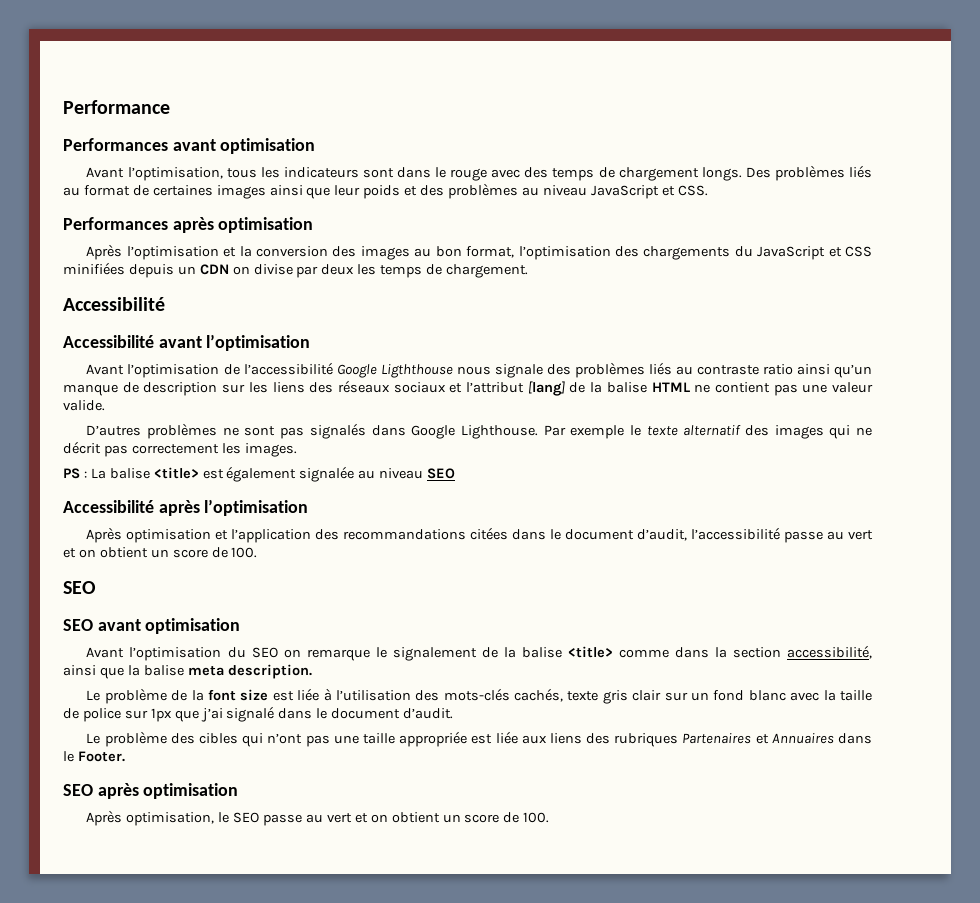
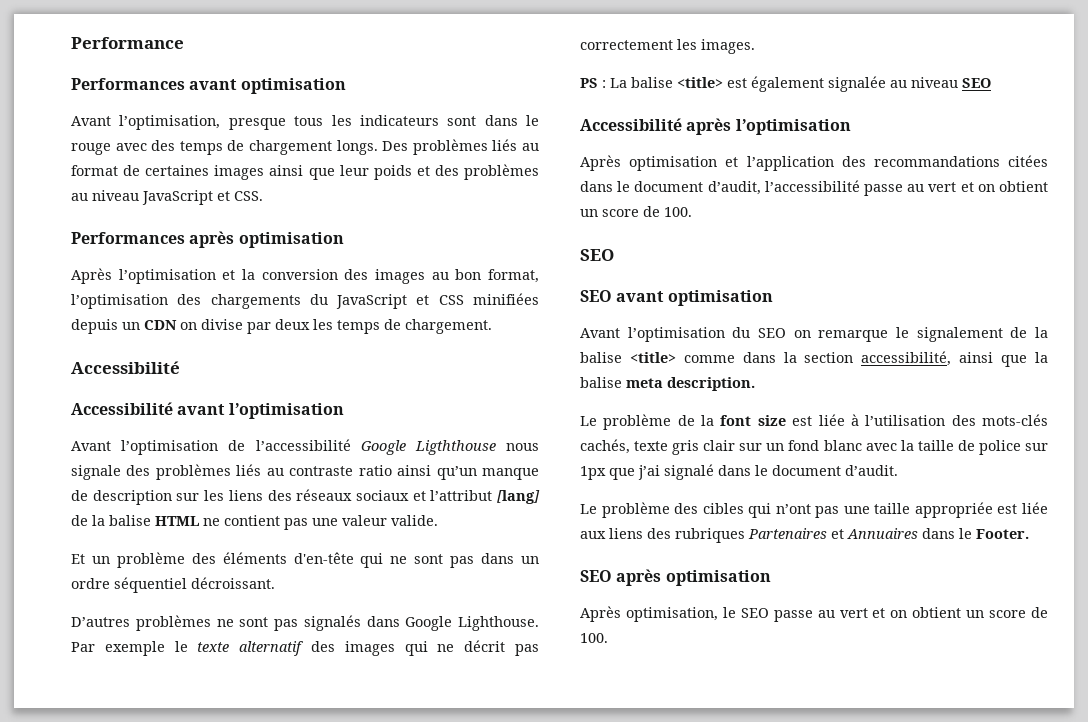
- Avant l’optimisation, tous les indicateurs sont dans le rouge avec des temps de chargement longs.
+ Avant l’optimisation, presque tous les indicateurs sont dans le rouge avec des temps de chargement longs.
+ Et un problème des éléments d'en-tête qui ne sont pas dans un ordre séquentiel décroissant.

